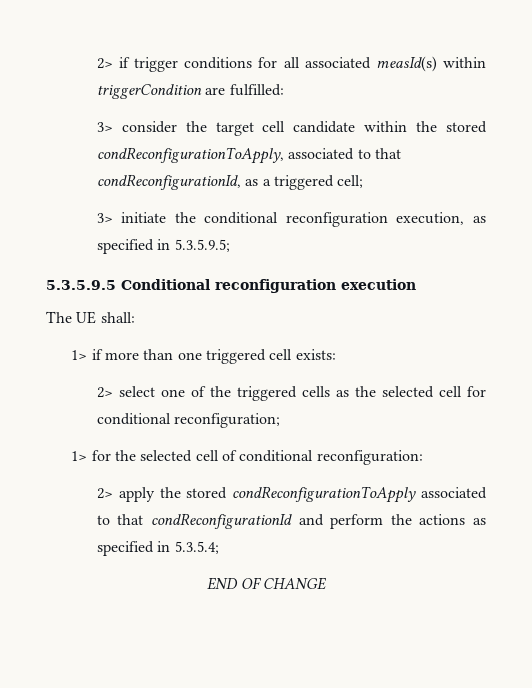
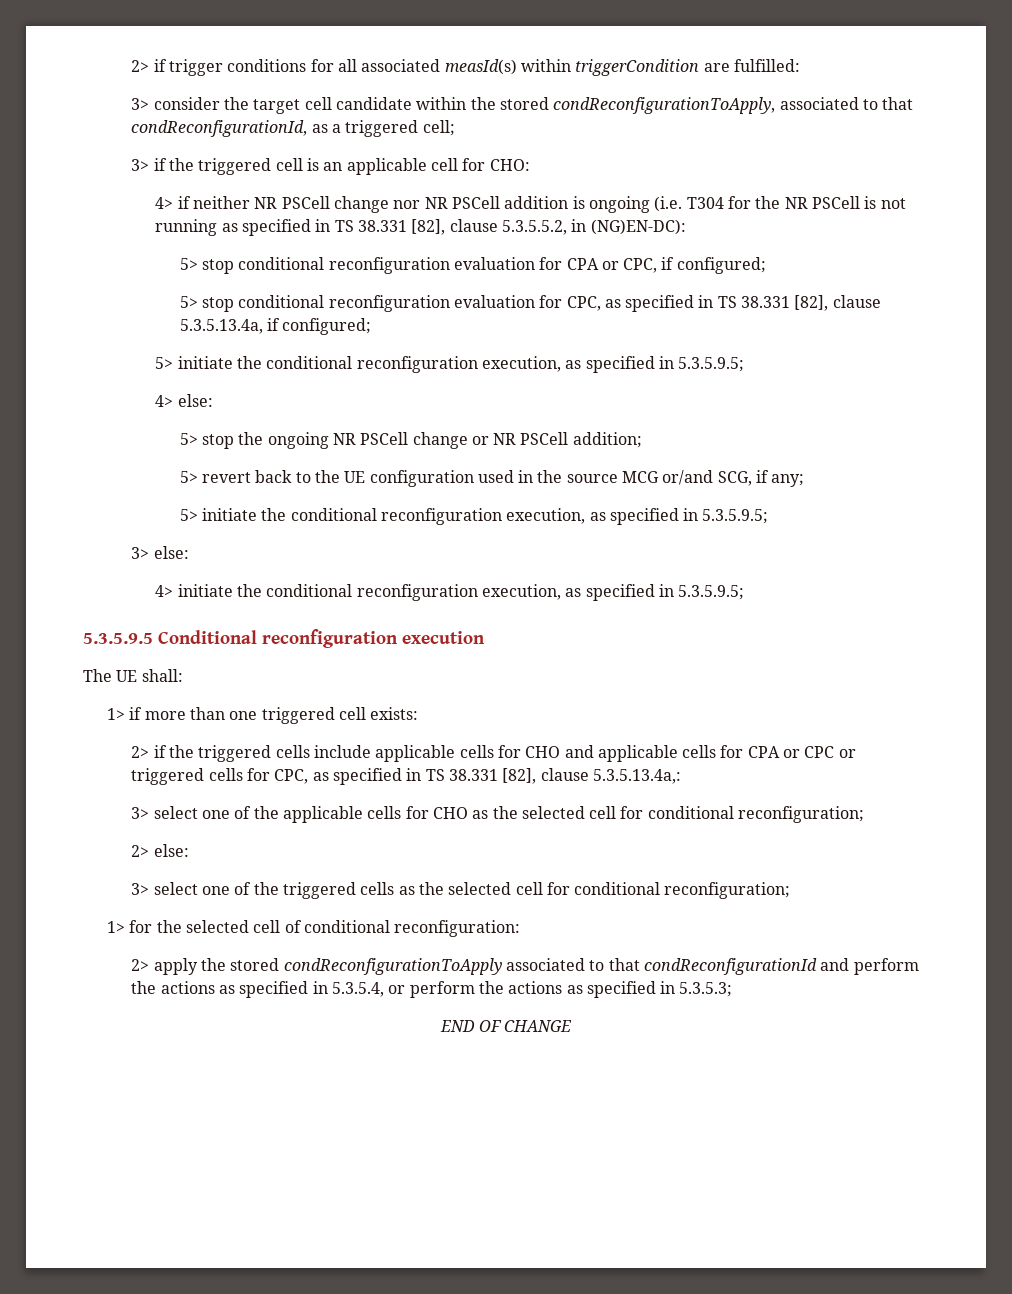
- 3> initiate the conditional reconfiguration execution, as specified in 5.3.5.9.5;
+ 3> if the triggered cell is an applicable cell for CHO:
+ 4> if neither NR PSCell change nor NR PSCell addition is ongoing (i.e. T304 for the NR PSCell is not running as specified in TS 38.331 [82], clause 5.3.5.5.2, in (NG)EN-DC):
+ 5> stop conditional reconfiguration evaluation for CPA or CPC, if configured;
+ 5> stop conditional reconfiguration evaluation for CPC, as specified in TS 38.331 [82], clause 5.3.5.13.4a, if configured;
+ 5> initiate the conditional reconfiguration execution, as specified in 5.3.5.9.5;
+ 4> else:
+ 5> stop the ongoing NR PSCell change or NR PSCell addition;
+ 5> revert back to the UE configuration used in the source MCG or/and SCG, if any;
+ 5> initiate the conditional reconfiguration execution, as specified in 5.3.5.9.5;
+ 3> else:
+ 4> initiate the conditional reconfiguration execution, as specified in 5.3.5.9.5;
- 2> select one of the triggered cells as the selected cell for conditional reconfiguration;
+ 2> if the triggered cells include applicable cells for CHO and applicable cells for CPA or CPC or triggered cells for CPC, as specified in TS 38.331 [82], clause 5.3.5.13.4a,:
+ 3> select one of the applicable cells for CHO as the selected cell for conditional reconfiguration;
+ 2> else:
+ 3> select one of the triggered cells as the selected cell for conditional reconfiguration;
- 2> apply the stored condReconfigurationToApply associated to that condReconfigurationId and perform the actions as specified in 5.3.5.4;
+ 2> apply the stored condReconfigurationToApply associated to that condReconfigurationId and perform the actions as specified in 5.3.5.4, or perform the actions as specified in 5.3.5.3;

